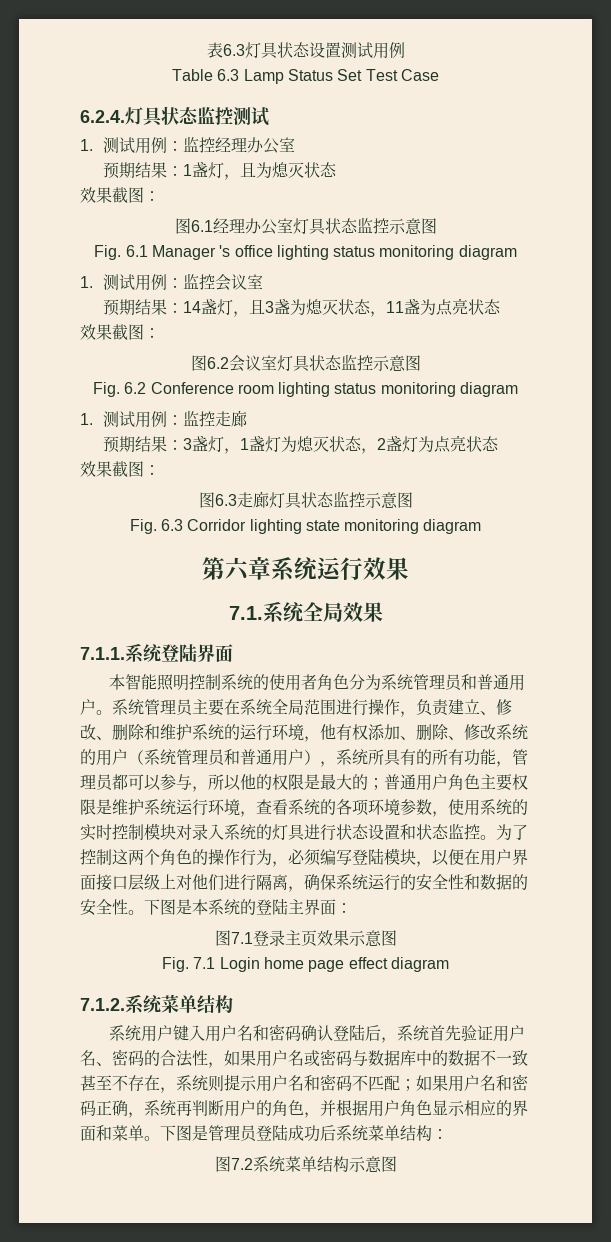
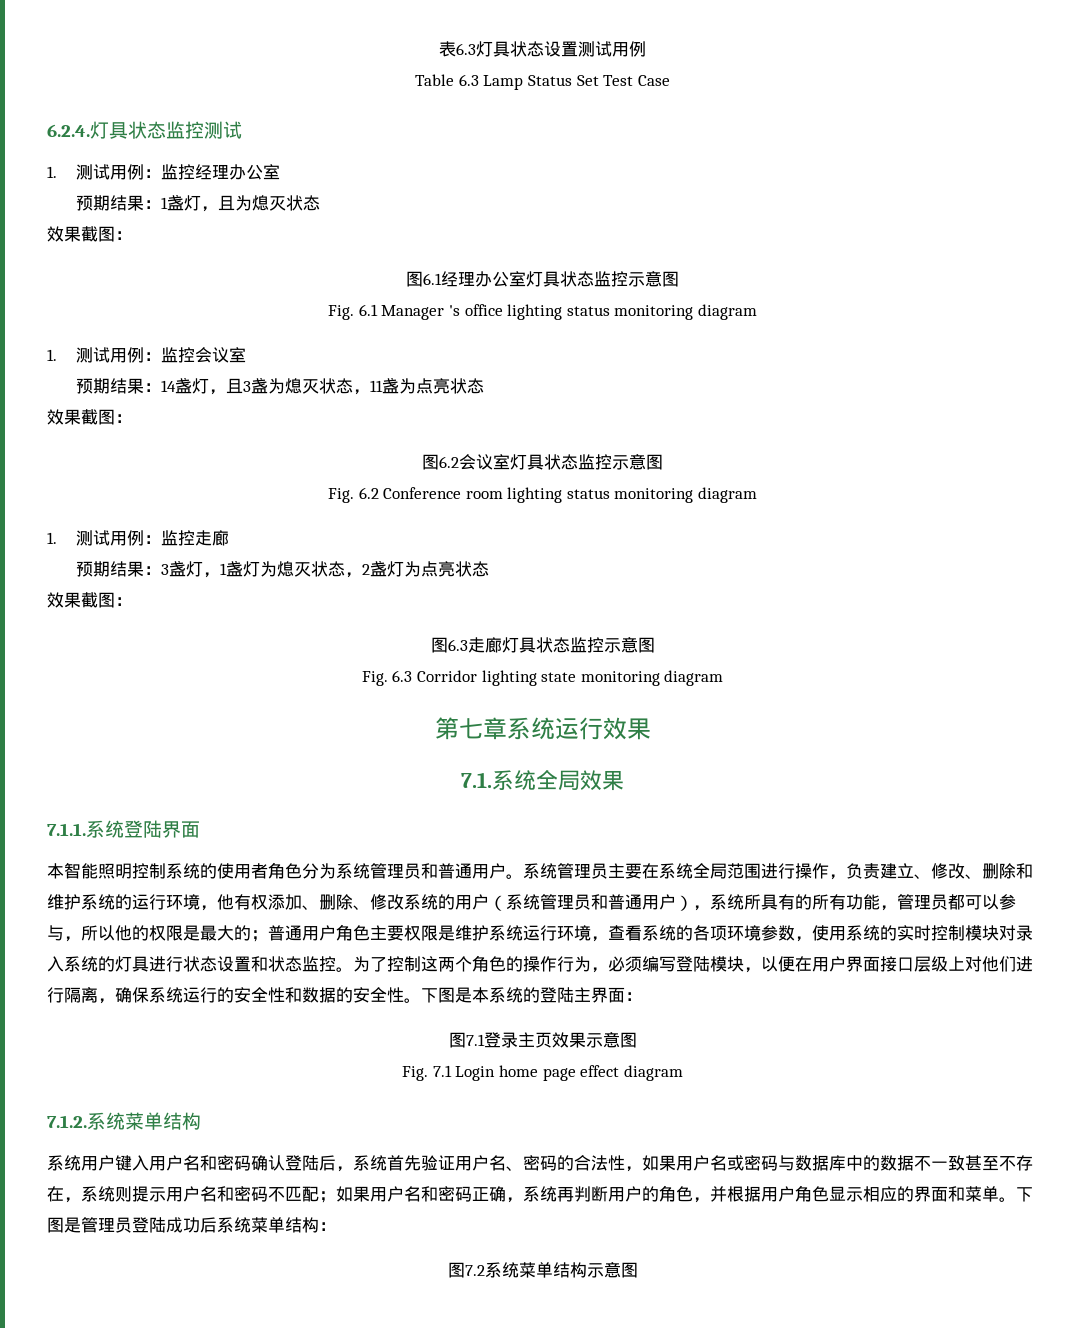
- 第六章系统运行效果
+ 第七章系统运行效果

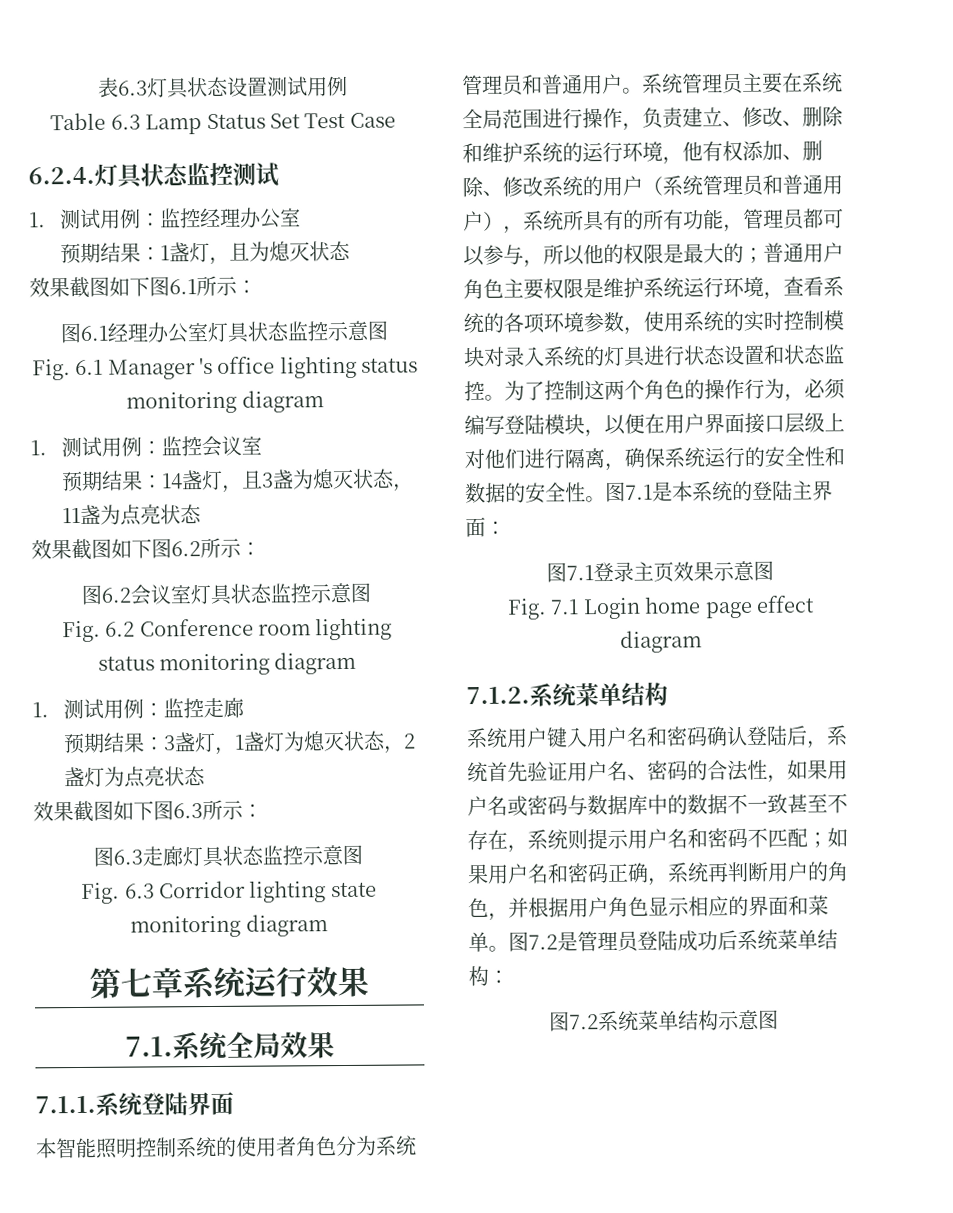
  预期结果：1盏灯，且为熄灭状态
- 效果截图：
+ 效果截图如下图6.1所示：
  预期结果：14盏灯，且3盏为熄灭状态，11盏为点亮状态
- 效果截图：
+ 效果截图如下图6.2所示：
  预期结果：3盏灯，1盏灯为熄灭状态，2盏灯为点亮状态
- 效果截图：
+ 效果截图如下图6.3所示：
- 下图是本系统的登陆主界面：
+ 图7.1是本系统的登陆主界面：
- 下图是管理员登陆成功后系统菜单结构：
+ 图7.2是管理员登陆成功后系统菜单结构：

